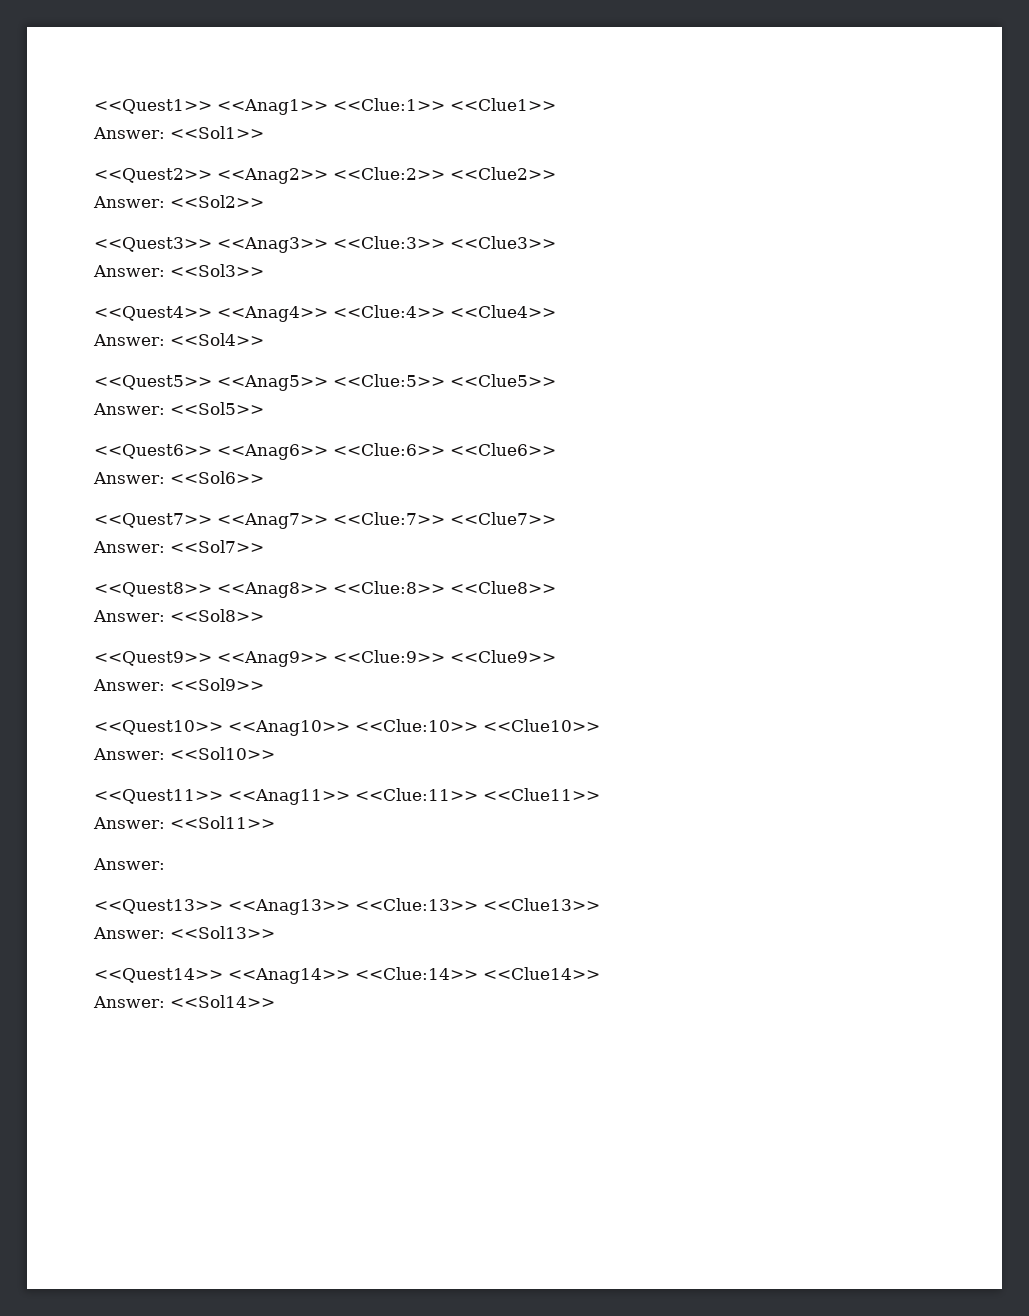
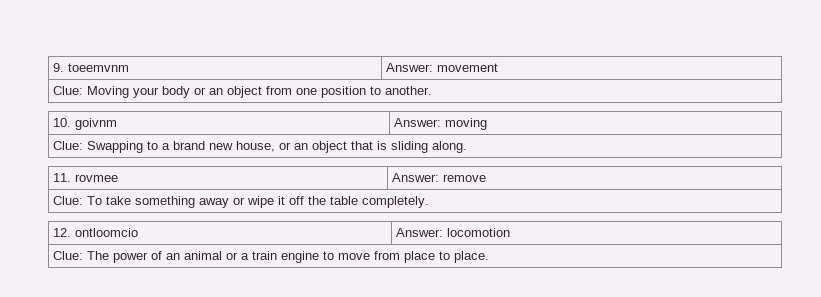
- <<Quest1>> <<Anag1>> <<Clue:1>> <<Clue1>>
- Answer: <<Sol1>>
- <<Quest2>> <<Anag2>> <<Clue:2>> <<Clue2>>
- Answer: <<Sol2>>
- <<Quest3>> <<Anag3>> <<Clue:3>> <<Clue3>>
- Answer: <<Sol3>>
- <<Quest4>> <<Anag4>> <<Clue:4>> <<Clue4>>
- Answer: <<Sol4>>
- <<Quest5>> <<Anag5>> <<Clue:5>> <<Clue5>>
- Answer: <<Sol5>>
- <<Quest6>> <<Anag6>> <<Clue:6>> <<Clue6>>
- Answer: <<Sol6>>
- <<Quest7>> <<Anag7>> <<Clue:7>> <<Clue7>>
- Answer: <<Sol7>>
- <<Quest8>> <<Anag8>> <<Clue:8>> <<Clue8>>
- Answer: <<Sol8>>
- <<Quest9>> <<Anag9>> <<Clue:9>> <<Clue9>>
- Answer: <<Sol9>>
- <<Quest10>> <<Anag10>> <<Clue:10>> <<Clue10>>
- Answer: <<Sol10>>
- <<Quest11>> <<Anag11>> <<Clue:11>> <<Clue11>>
- Answer: <<Sol11>>
- Answer:
- <<Quest13>> <<Anag13>> <<Clue:13>> <<Clue13>>
- Answer: <<Sol13>>
- <<Quest14>> <<Anag14>> <<Clue:14>> <<Clue14>>
- Answer: <<Sol14>>
+ 9. toeemvnm | Answer: movement
+ Clue: Moving your body or an object from one position to another.
+ 10. goivnm | Answer: moving
+ Clue: Swapping to a brand new house, or an object that is sliding along.
+ 11. rovmee | Answer: remove
+ Clue: To take something away or wipe it off the table completely.
+ 12. ontloomcio | Answer: locomotion
+ Clue: The power of an animal or a train engine to move from place to place.

